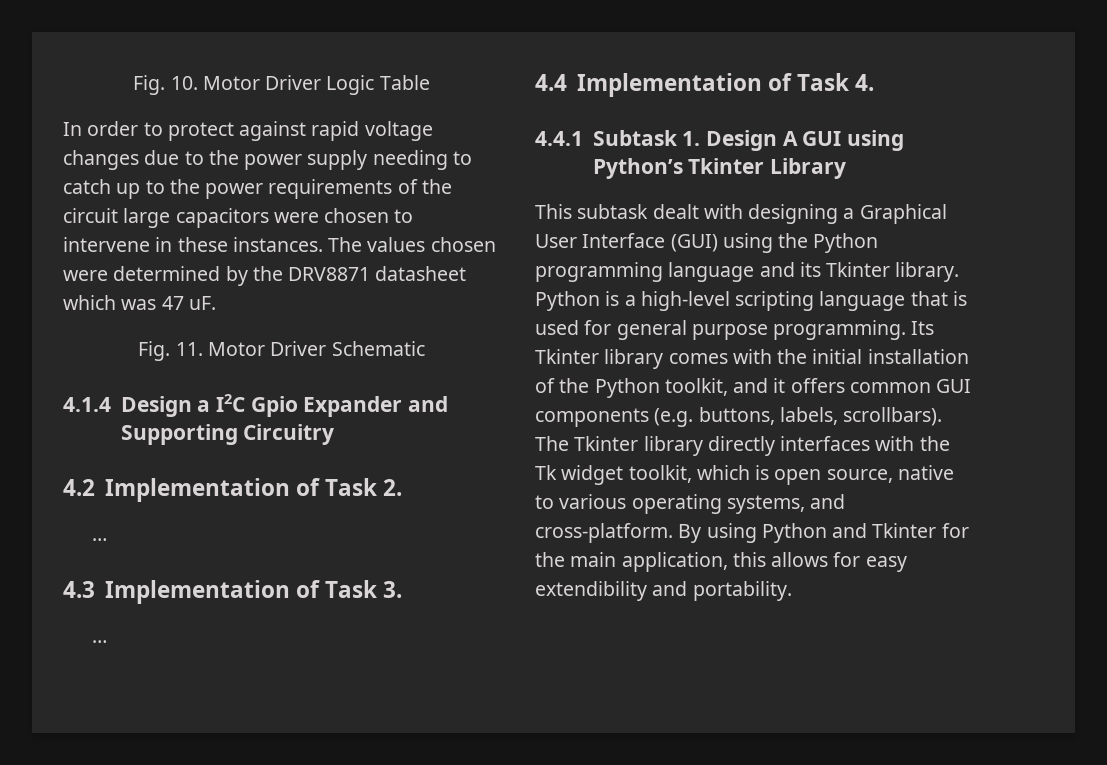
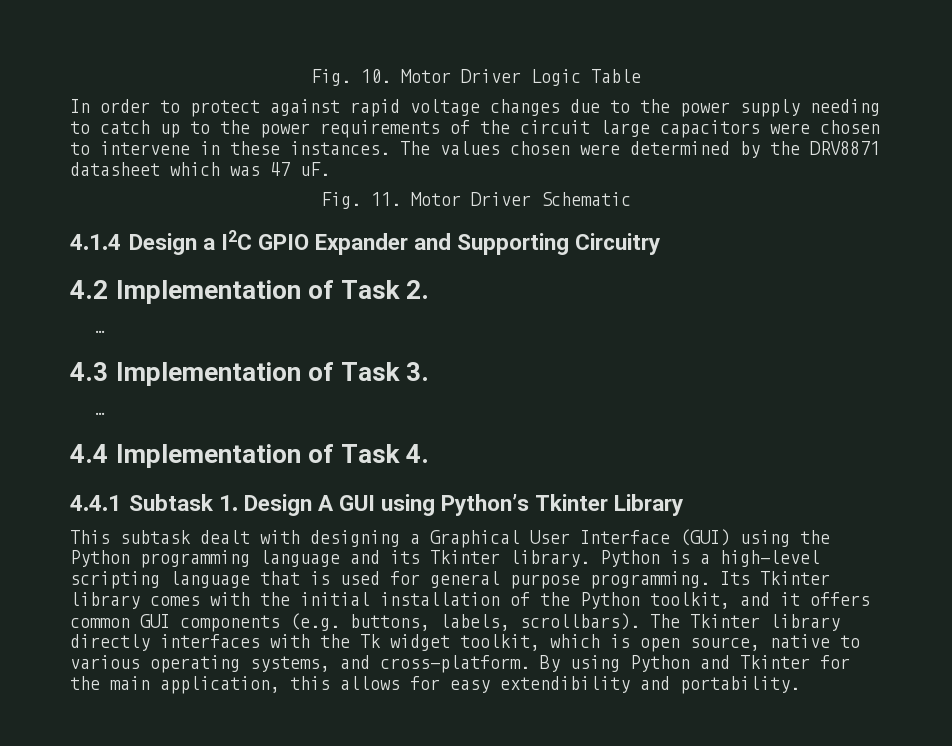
- 4.1.4 Design a I2C Gpio Expander and Supporting Circuitry
+ 4.1.4 Design a I2C GPIO Expander and Supporting Circuitry

